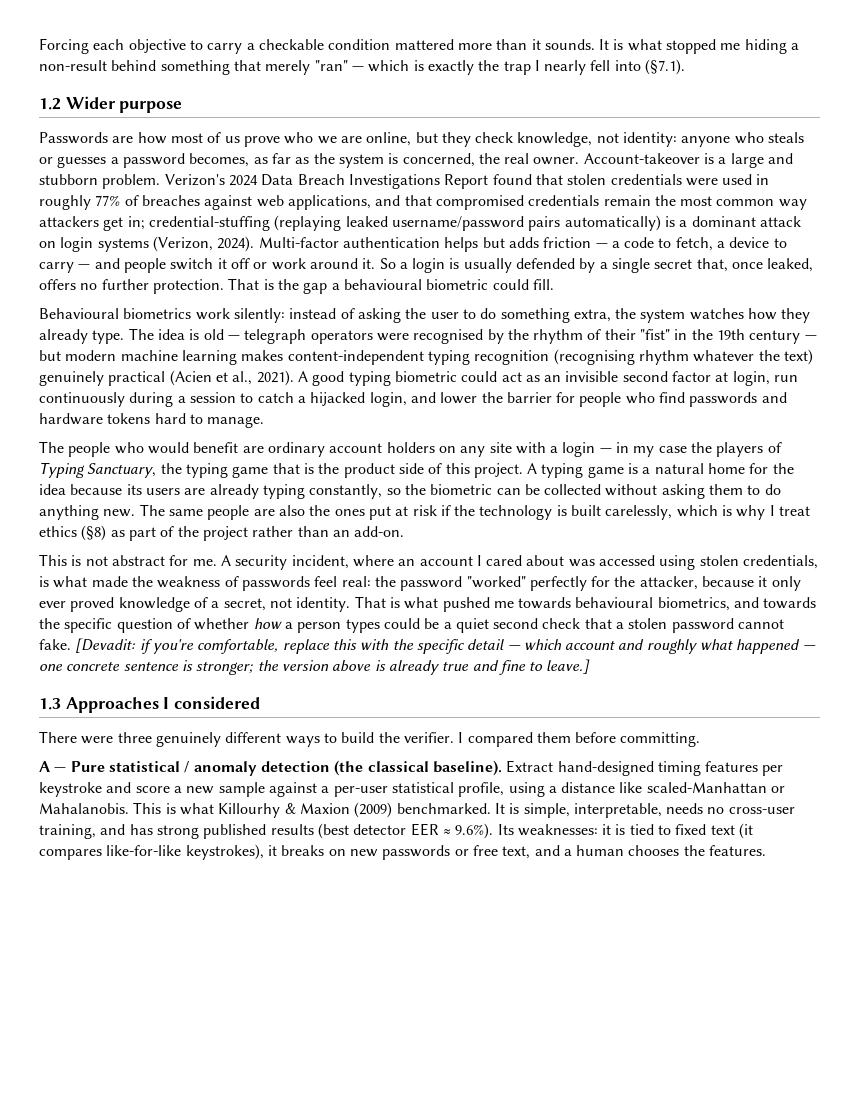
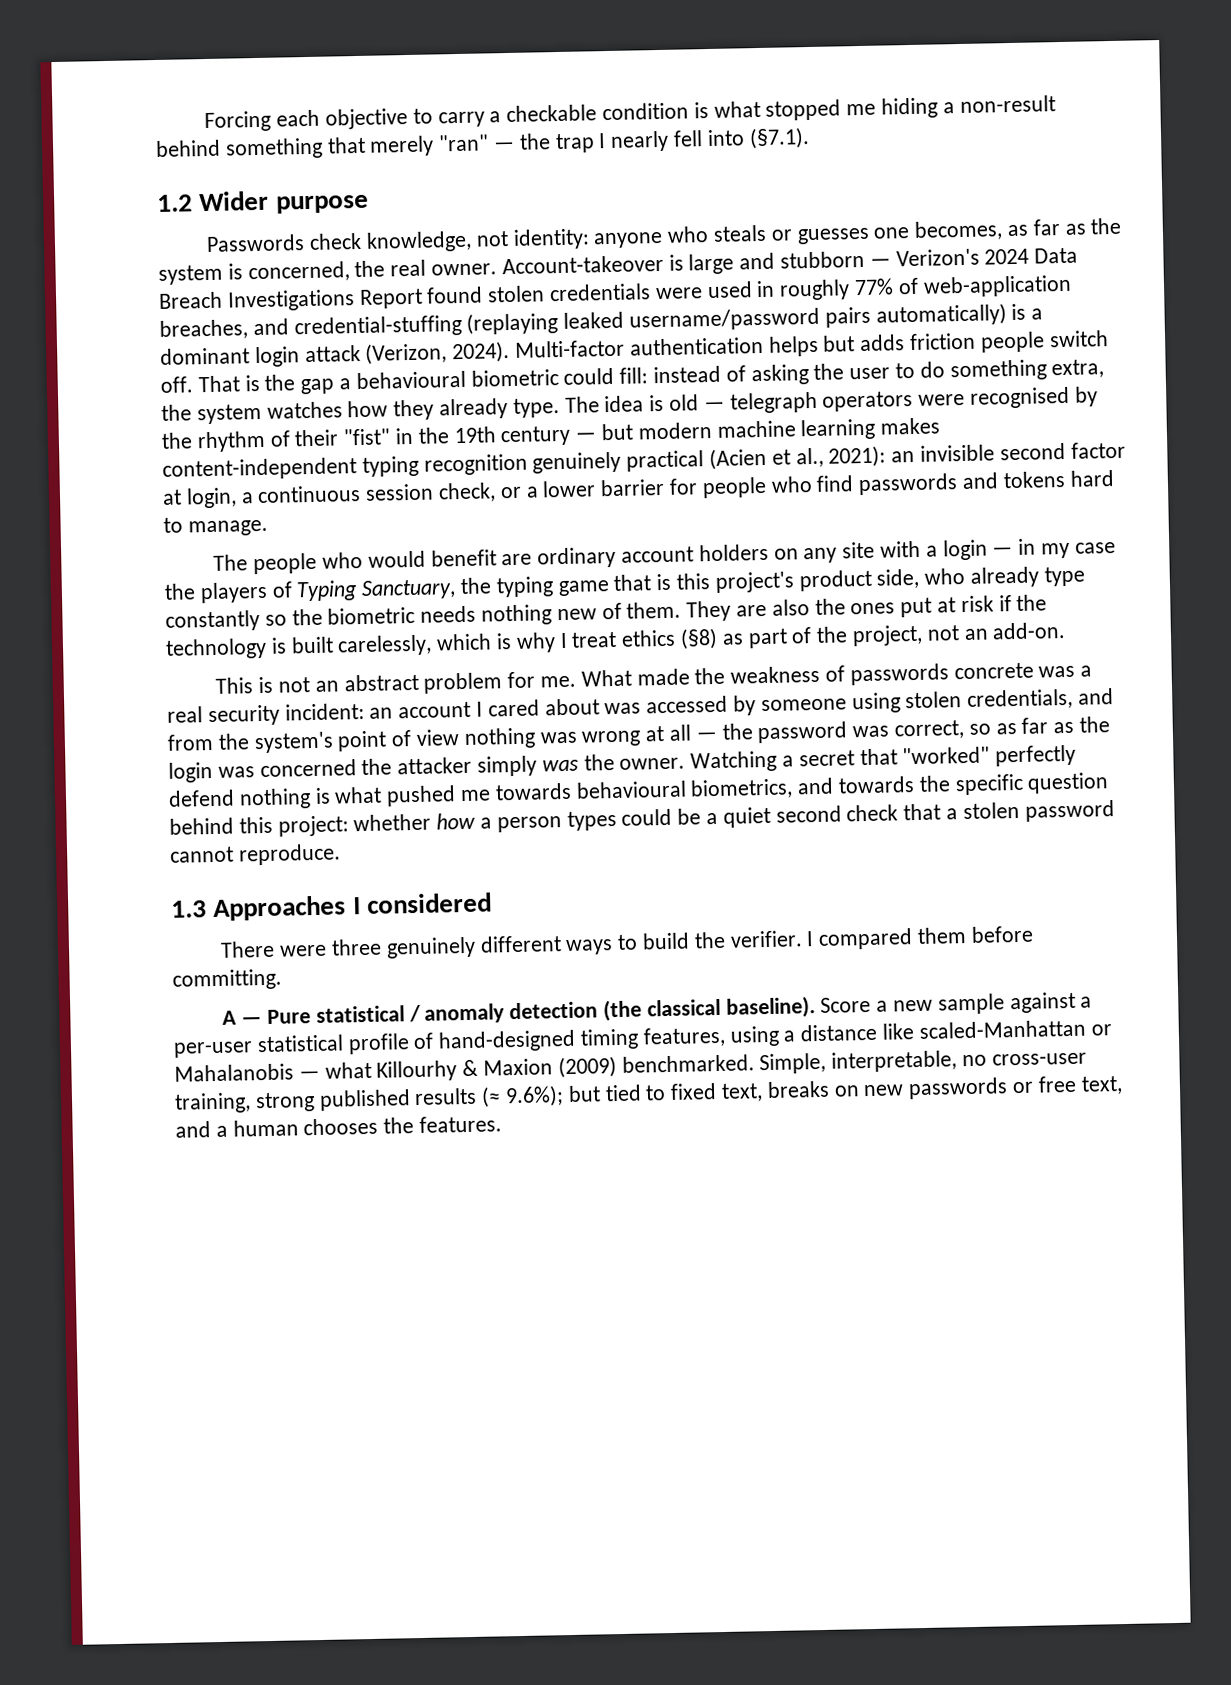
- Forcing each objective to carry a checkable condition mattered more than it sounds. It is what stopped me hiding a non-result behind something that merely "ran" — which is exactly the trap I nearly fell into (§7.1).
+ Forcing each objective to carry a checkable condition is what stopped me hiding a non-result behind something that merely "ran" — the trap I nearly fell into (§7.1).
- Passwords are how most of us prove who we are online, but they check knowledge, not identity: anyone who steals or guesses a password becomes, as far as the system is concerned, the real owner.
+ Passwords check knowledge, not identity: anyone who steals or guesses one becomes, as far as the system is concerned, the real owner.
- Account-takeover is a large and stubborn problem. Verizon's 2024 Data Breach Investigations Report found that stolen credentials were used in roughly 77% of breaches against web applications, and that compromised credentials remain the most common way attackers get in; credential-stuffing (replaying leaked username/password pairs automatically) is a dominant attack on login systems (Verizon, 2024).
+ Account-takeover is large and stubborn — Verizon's 2024 Data Breach Investigations Report found stolen credentials were used in roughly 77% of web-application breaches, and credential-stuffing (replaying leaked username/password pairs automatically) is a dominant login attack (Verizon, 2024).
- Multi-factor authentication helps but adds friction — a code to fetch, a device to carry — and people switch it off or work around it. So a login is usually defended by a single secret that, once leaked, offers no further protection.
+ Multi-factor authentication helps but adds friction people switch off.
- That is the gap a behavioural biometric could fill.
- Behavioural biometrics work silently: instead of asking the user to do something extra, the system watches how they already type.
+ That is the gap a behavioural biometric could fill: instead of asking the user to do something extra, the system watches how they already type.
- The idea is old — telegraph operators were recognised by the rhythm of their "fist" in the 19th century — but modern machine learning makes content-independent typing recognition (recognising rhythm whatever the text) genuinely practical (Acien et al., 2021). A good typing biometric could act as an invisible second factor at login, run continuously during a session to catch a hijacked login, and lower the barrier for people who find passwords and hardware tokens hard to manage.
+ The idea is old — telegraph operators were recognised by the rhythm of their "fist" in the 19th century — but modern machine learning makes content-independent typing recognition genuinely practical (Acien et al., 2021): an invisible second factor at login, a continuous session check, or a lower barrier for people who find passwords and tokens hard to manage.
- The people who would benefit are ordinary account holders on any site with a login — in my case the players of Typing Sanctuary, the typing game that is the product side of this project. A typing game is a natural home for the idea because its users are already typing constantly, so the biometric can be collected without asking them to do anything new. The same people are also the ones put at risk if the technology is built carelessly, which is why I treat ethics (§8) as part of the project rather than an add-on.
+ The people who would benefit are ordinary account holders on any site with a login — in my case the players of Typing Sanctuary, the typing game that is this project's product side, who already type constantly so the biometric needs nothing new of them. They are also the ones put at risk if the technology is built carelessly, which is why I treat ethics (§8) as part of the project, not an add-on.
- This is not abstract for me. A security incident, where an account I cared about was accessed using stolen credentials, is what made the weakness of passwords feel real: the password "worked" perfectly for the attacker, because it only ever proved knowledge of a secret, not identity. That is what pushed me towards behavioural biometrics, and towards the specific question of whether how a person types could be a quiet second check that a stolen password cannot fake. [Devadit: if you're comfortable, replace this with the specific detail — which account and roughly what happened — one concrete sentence is stronger; the version above is already true and fine to leave.]
+ This is not an abstract problem for me. What made the weakness of passwords concrete was a real security incident: an account I cared about was accessed by someone using stolen credentials, and from the system's point of view nothing was wrong at all — the password was correct, so as far as the login was concerned the attacker simply was the owner. Watching a secret that "worked" perfectly defend nothing is what pushed me towards behavioural biometrics, and towards the specific question behind this project: whether how a person types could be a quiet second check that a stolen password cannot reproduce.
- Extract hand-designed timing features per keystroke and score a new sample against a per-user statistical profile, using a distance like scaled-Manhattan or Mahalanobis. This is what Killourhy & Maxion (2009) benchmarked.
+ Score a new sample against a per-user statistical profile of hand-designed timing features, using a distance like scaled-Manhattan or Mahalanobis — what Killourhy & Maxion (2009) benchmarked.
- It is simple, interpretable, needs no cross-user training, and has strong published results (best detector EER ≈ 9.6%). Its weaknesses: it is tied to fixed text (it compares like-for-like keystrokes), it breaks on new passwords or free text, and a human chooses the features.
+ Simple, interpretable, no cross-user training, strong published results (≈ 9.6%); but tied to fixed text, breaks on new passwords or free text, and a human chooses the features.

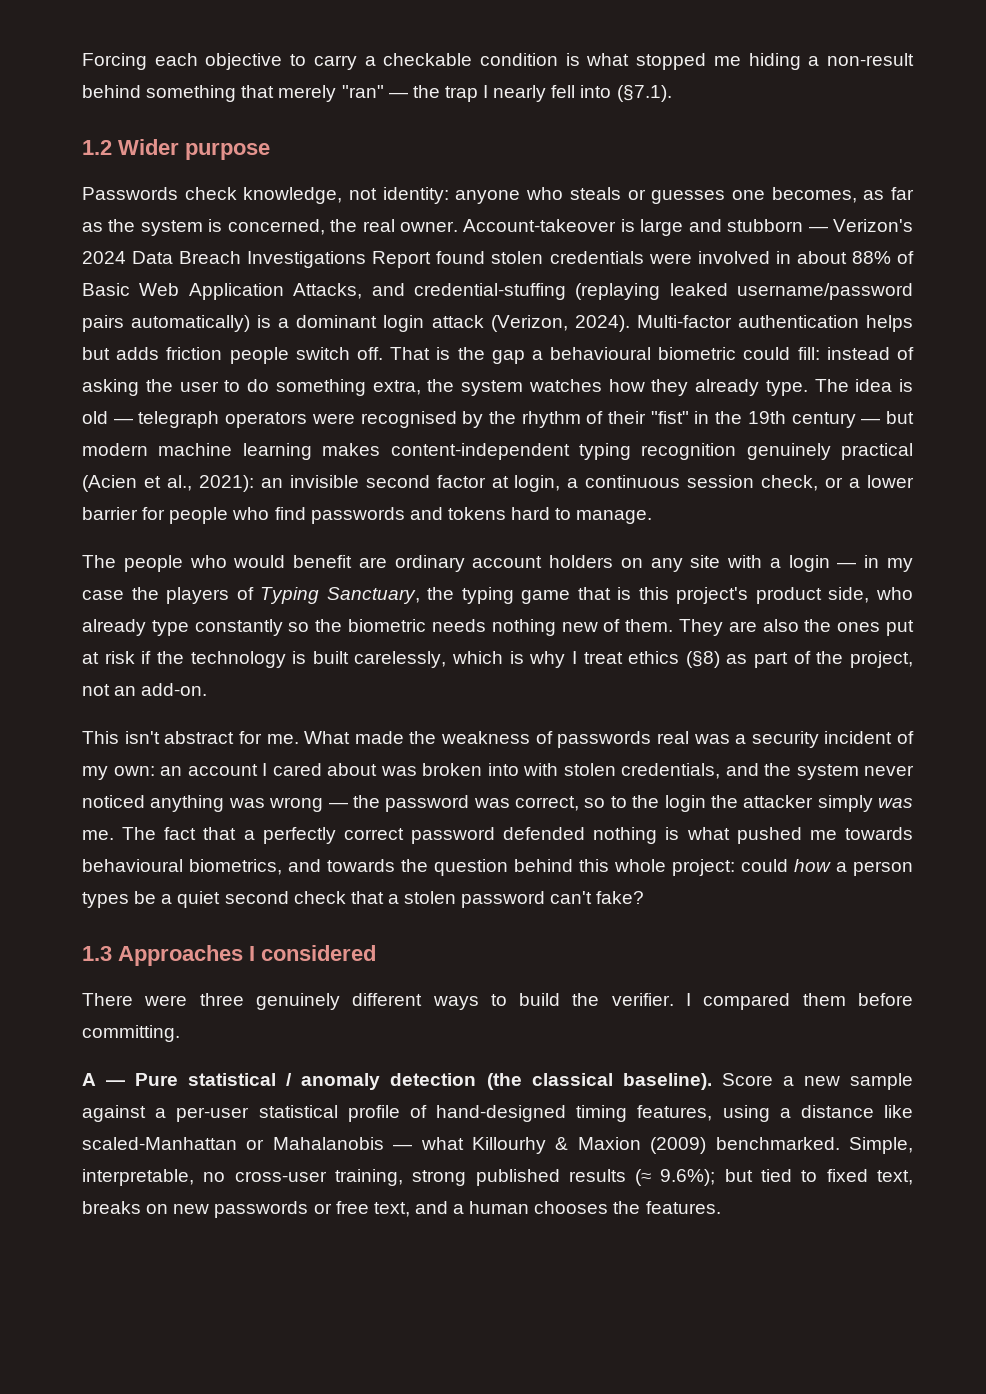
- Account-takeover is large and stubborn — Verizon's 2024 Data Breach Investigations Report found stolen credentials were used in roughly 77% of web-application breaches, and credential-stuffing (replaying leaked username/password pairs automatically) is a dominant login attack (Verizon, 2024).
+ Account-takeover is large and stubborn — Verizon's 2024 Data Breach Investigations Report found stolen credentials were involved in about 88% of Basic Web Application Attacks, and credential-stuffing (replaying leaked username/password pairs automatically) is a dominant login attack (Verizon, 2024).
- This is not an abstract problem for me.
+ This isn't abstract for me.
- What made the weakness of passwords concrete was a real security incident: an account I cared about was accessed by someone using stolen credentials, and from the system's point of view nothing was wrong at all — the password was correct, so as far as the login was concerned the attacker simply was the owner. Watching a secret that "worked" perfectly defend nothing is what pushed me towards behavioural biometrics, and towards the specific question behind this project: whether how a person types could be a quiet second check that a stolen password cannot reproduce.
+ What made the weakness of passwords real was a security incident of my own: an account I cared about was broken into with stolen credentials, and the system never noticed anything was wrong — the password was correct, so to the login the attacker simply was me. The fact that a perfectly correct password defended nothing is what pushed me towards behavioural biometrics, and towards the question behind this whole project: could how a person types be a quiet second check that a stolen password can't fake?

